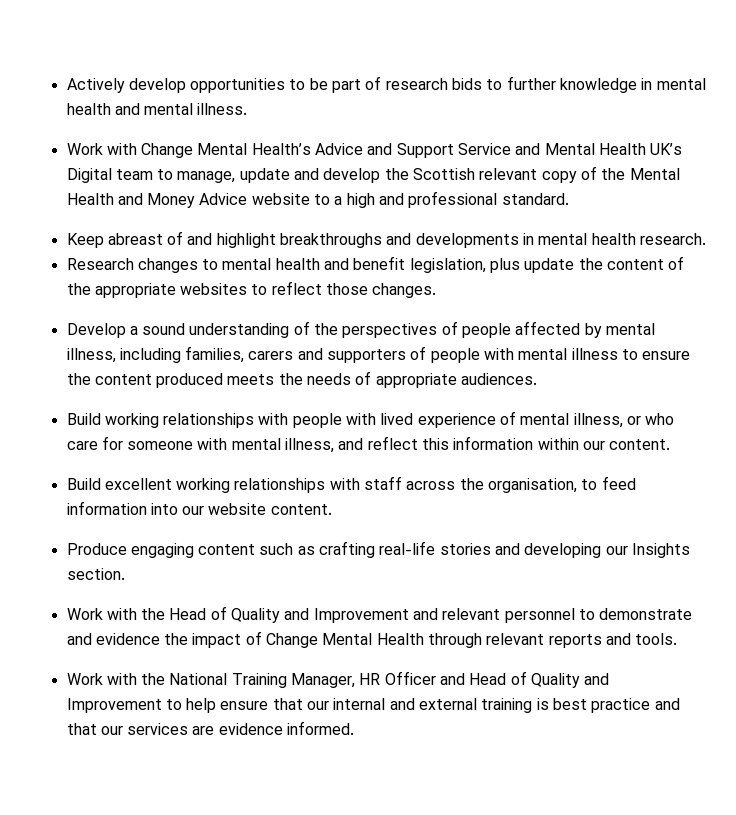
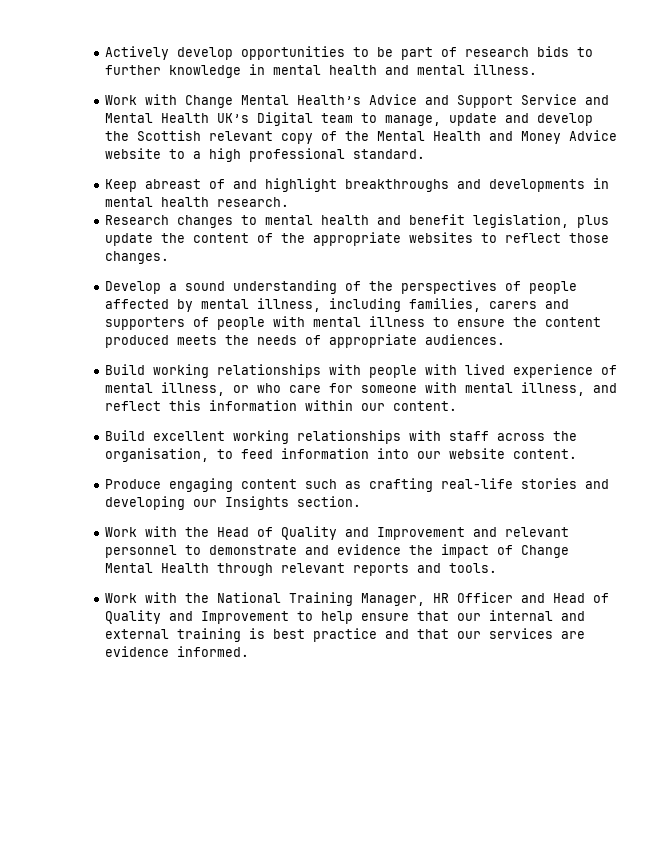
- Work with Change Mental Health’s Advice and Support Service and Mental Health UK’s Digital team to manage, update and develop the Scottish relevant copy of the Mental Health and Money Advice website to a high and professional standard.
+ Work with Change Mental Health’s Advice and Support Service and Mental Health UK’s Digital team to manage, update and develop the Scottish relevant copy of the Mental Health and Money Advice website to a high professional standard.

